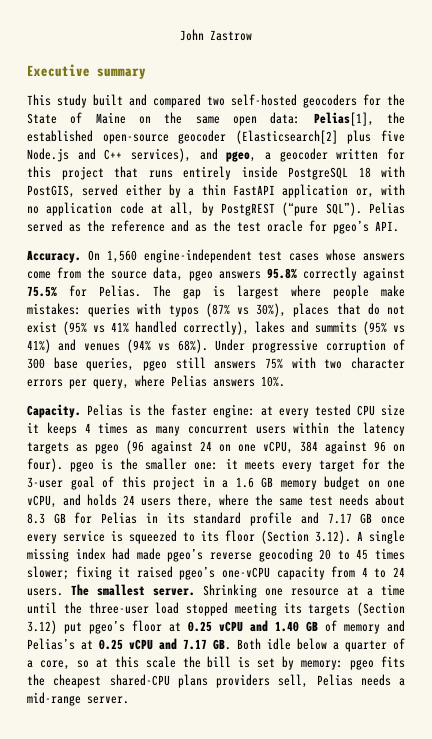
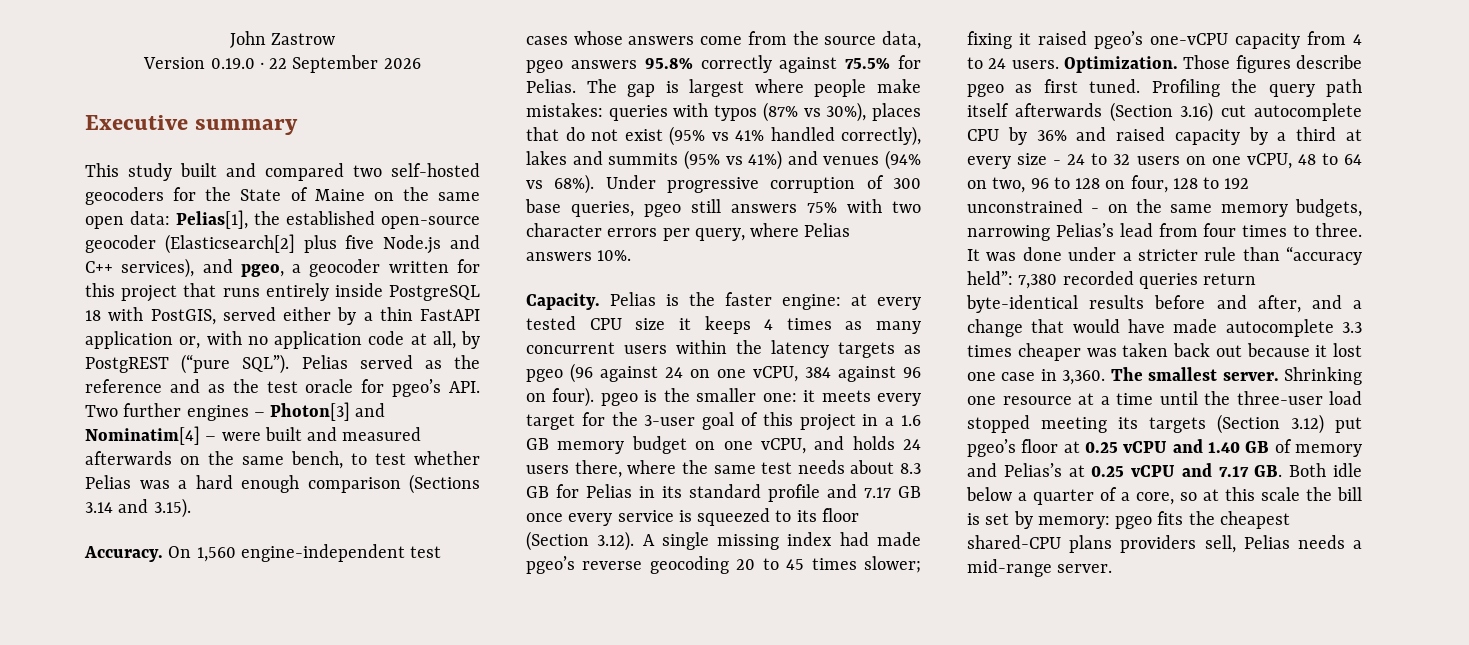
+ Version 0.19.0 · 22 September 2026
- Pelias served as the reference and as the test oracle for pgeo’s API.
+ Pelias served as the reference and as the test oracle for pgeo’s API. Two further engines – Photon[3] and Nominatim[4] – were built and measured afterwards on the same bench, to test whether Pelias was a hard enough comparison (Sections 3.14 and 3.15).
+ Optimization. Those figures describe pgeo as first tuned. Profiling the query path itself afterwards (Section 3.16) cut autocomplete CPU by 36% and raised capacity by a third at every size - 24 to 32 users on one vCPU, 48 to 64 on two, 96 to 128 on four, 128 to 192 unconstrained - on the same memory budgets, narrowing Pelias’s lead from four times to three. It was done under a stricter rule than “accuracy held”: 7,380 recorded queries return byte-identical results before and after, and a change that would have made autocomplete 3.3 times cheaper was taken back out because it lost one case in 3,360.

